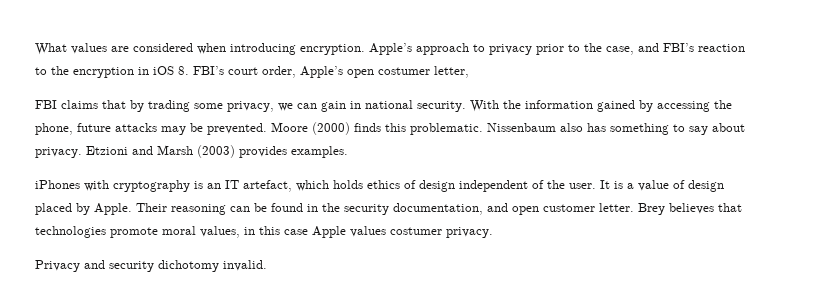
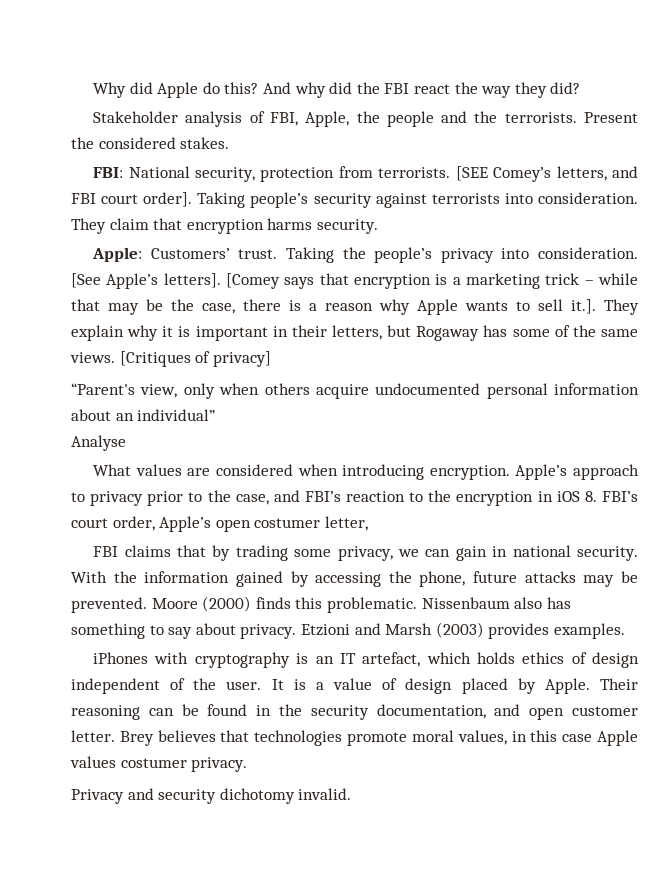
+ Why did Apple do this? And why did the FBI react the way they did?
+ Stakeholder analysis of FBI, Apple, the people and the terrorists. Present the considered stakes.
+ FBI: National security, protection from terrorists. [SEE Comey’s letters, and FBI court order]. Taking people’s security against terrorists into consideration. They claim that encryption harms security.
+ Apple: Customers’ trust. Taking the people’s privacy into consideration. [See Apple’s letters]. [Comey says that encryption is a marketing trick – while that may be the case, there is a reason why Apple wants to sell it.]. They explain why it is important in their letters, but Rogaway has some of the same views. [Critiques of privacy]
+ “Parent's view, only when others acquire undocumented personal information about an individual”
+ Analyse

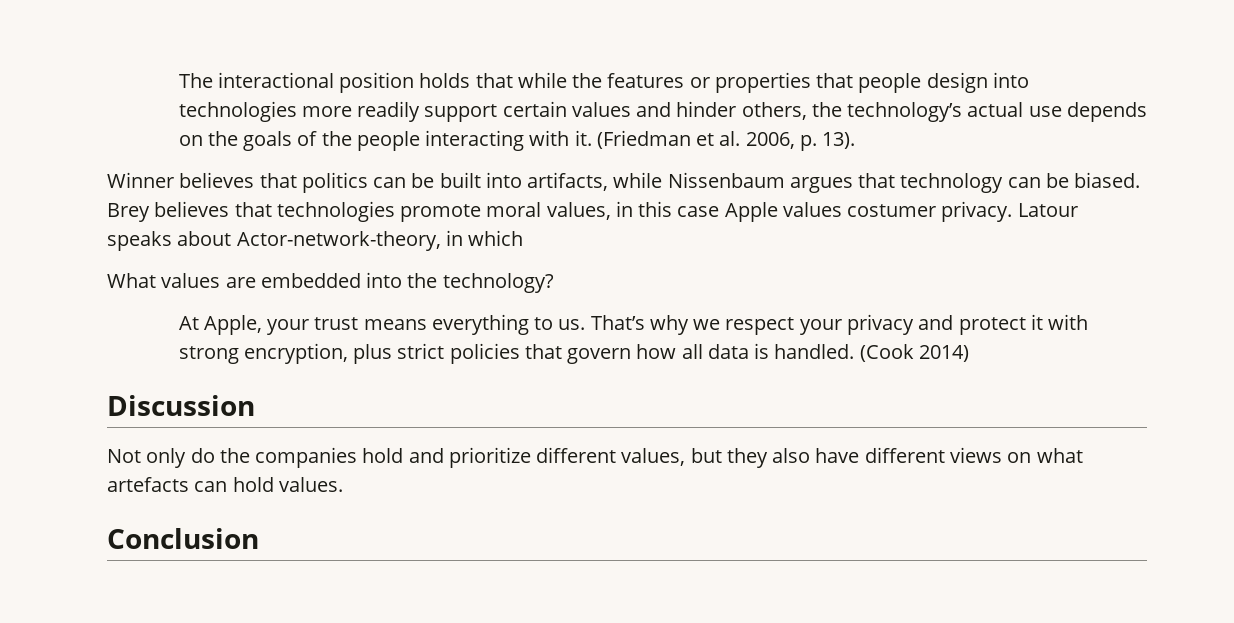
- Why did Apple do this? And why did the FBI react the way they did?
- Stakeholder analysis of FBI, Apple, the people and the terrorists. Present the considered stakes.
- FBI: National security, protection from terrorists. [SEE Comey’s letters, and FBI court order]. Taking people’s security against terrorists into consideration. They claim that encryption harms security.
- Apple: Customers’ trust. Taking the people’s privacy into consideration. [See Apple’s letters]. [Comey says that encryption is a marketing trick – while that may be the case, there is a reason why Apple wants to sell it.]. They explain why it is important in their letters, but Rogaway has some of the same views. [Critiques of privacy]
- “Parent's view, only when others acquire undocumented personal information about an individual”
- Analyse
- What values are considered when introducing encryption. Apple’s approach to privacy prior to the case, and FBI’s reaction to the encryption in iOS 8. FBI’s court order, Apple’s open costumer letter,
- FBI claims that by trading some privacy, we can gain in national security. With the information gained by accessing the phone, future attacks may be prevented. Moore (2000) finds this problematic. Nissenbaum also has something to say about privacy. Etzioni and Marsh (2003) provides examples.
- iPhones with cryptography is an IT artefact, which holds ethics of design independent of the user. It is a value of design placed by Apple. Their reasoning can be found in the security documentation, and open customer letter.
+ The interactional position holds that while the features or properties that people design into technologies more readily support certain values and hinder others, the technology’s actual use depends on the goals of the people interacting with it. (Friedman et al. 2006, p. 13).
+ Winner believes that politics can be built into artifacts, while Nissenbaum argues that technology can be biased.
- Brey believes that technologies promote moral values, in this case Apple values costumer privacy.
- Privacy and security dichotomy invalid.
+ Brey believes that technologies promote moral values, in this case Apple values costumer privacy. Latour speaks about Actor-network-theory, in which
+ What values are embedded into the technology?
+ At Apple, your trust means everything to us. That’s why we respect your privacy and protect it with strong encryption, plus strict policies that govern how all data is handled. (Cook 2014)
+ Discussion
+ Not only do the companies hold and prioritize different values, but they also have different views on what artefacts can hold values.
+ Conclusion

